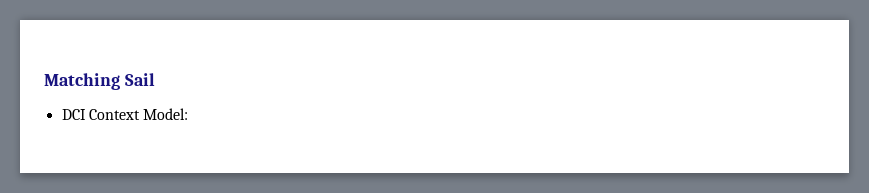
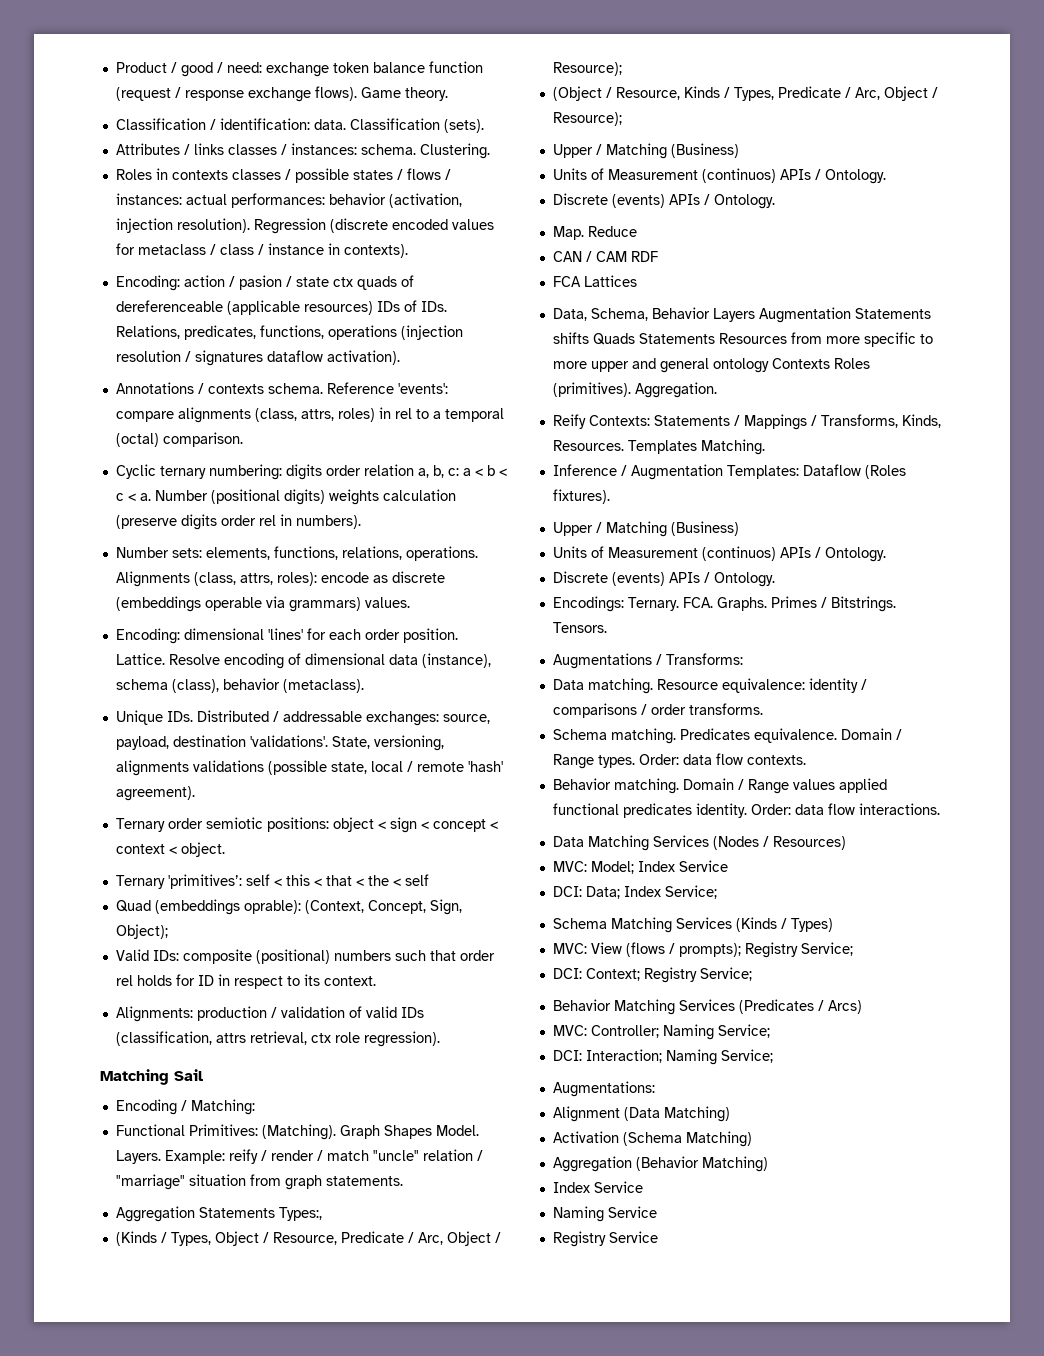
+ Product / good / need: exchange token balance function (request / response exchange flows). Game theory.
+ Classification / identification: data. Classification (sets).
+ Attributes / links classes / instances: schema. Clustering.
+ Roles in contexts classes / possible states / flows / instances: actual performances: behavior (activation, injection resolution). Regression (discrete encoded values for metaclass / class / instance in contexts).
+ Encoding: action / pasion / state ctx quads of dereferenceable (applicable resources) IDs of IDs. Relations, predicates, functions, operations (injection resolution / signatures dataflow activation).
+ Annotations / contexts schema. Reference 'events': compare alignments (class, attrs, roles) in rel to a temporal (octal) comparison.
+ Cyclic ternary numbering: digits order relation a, b, c: a < b < c < a. Number (positional digits) weights calculation (preserve digits order rel in numbers).
+ Number sets: elements, functions, relations, operations. Alignments (class, attrs, roles): encode as discrete (embeddings operable via grammars) values.
+ Encoding: dimensional 'lines' for each order position. Lattice. Resolve encoding of dimensional data (instance), schema (class), behavior (metaclass).
+ Unique IDs. Distributed / addressable exchanges: source, payload, destination 'validations'. State, versioning, alignments validations (possible state, local / remote 'hash' agreement).
+ Ternary order semiotic positions: object < sign < concept < context < object.
+ Ternary 'primitives’: self < this < that < the < self
+ Quad (embeddings oprable): (Context, Concept, Sign, Object);
+ Valid IDs: composite (positional) numbers such that order rel holds for ID in respect to its context.
+ Alignments: production / validation of valid IDs (classification, attrs retrieval, ctx role regression).
  Matching Sail
- DCI Context Model:
+ Encoding / Matching:
+ Functional Primitives: (Matching). Graph Shapes Model. Layers. Example: reify / render / match "uncle" relation / "marriage" situation from graph statements.
+ Aggregation Statements Types:,
+ (Kinds / Types, Object / Resource, Predicate / Arc, Object / Resource);
+ (Object / Resource, Kinds / Types, Predicate / Arc, Object / Resource);
+ Upper / Matching (Business)
+ Units of Measurement (continuos) APIs / Ontology.
+ Discrete (events) APIs / Ontology.
+ Map. Reduce
+ CAN / CAM RDF
+ FCA Lattices
+ Data, Schema, Behavior Layers Augmentation Statements shifts Quads Statements Resources from more specific to more upper and general ontology Contexts Roles (primitives). Aggregation.
+ Reify Contexts: Statements / Mappings / Transforms, Kinds, Resources. Templates Matching.
+ Inference / Augmentation Templates: Dataflow (Roles fixtures).
+ Upper / Matching (Business)
+ Units of Measurement (continuos) APIs / Ontology.
+ Discrete (events) APIs / Ontology.
+ Encodings: Ternary. FCA. Graphs. Primes / Bitstrings. Tensors.
+ Augmentations / Transforms:
+ Data matching. Resource equivalence: identity / comparisons / order transforms.
+ Schema matching. Predicates equivalence. Domain / Range types. Order: data flow contexts.
+ Behavior matching. Domain / Range values applied functional predicates identity. Order: data flow interactions.
+ Data Matching Services (Nodes / Resources)
+ MVC: Model; Index Service
+ DCI: Data; Index Service;
+ Schema Matching Services (Kinds / Types)
+ MVC: View (flows / prompts); Registry Service;
+ DCI: Context; Registry Service;
+ Behavior Matching Services (Predicates / Arcs)
+ MVC: Controller; Naming Service;
+ DCI: Interaction; Naming Service;
+ Augmentations:
+ Alignment (Data Matching)
+ Activation (Schema Matching)
+ Aggregation (Behavior Matching)
+ Index Service
+ Naming Service
+ Registry Service

